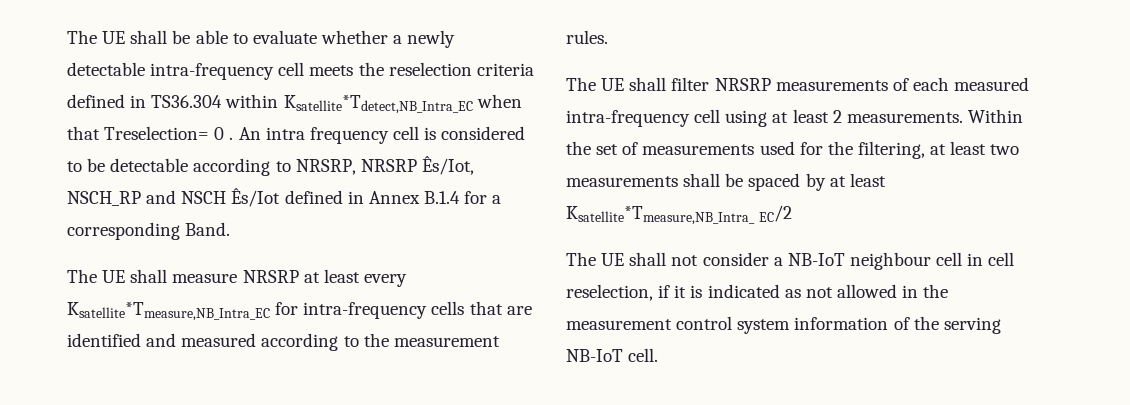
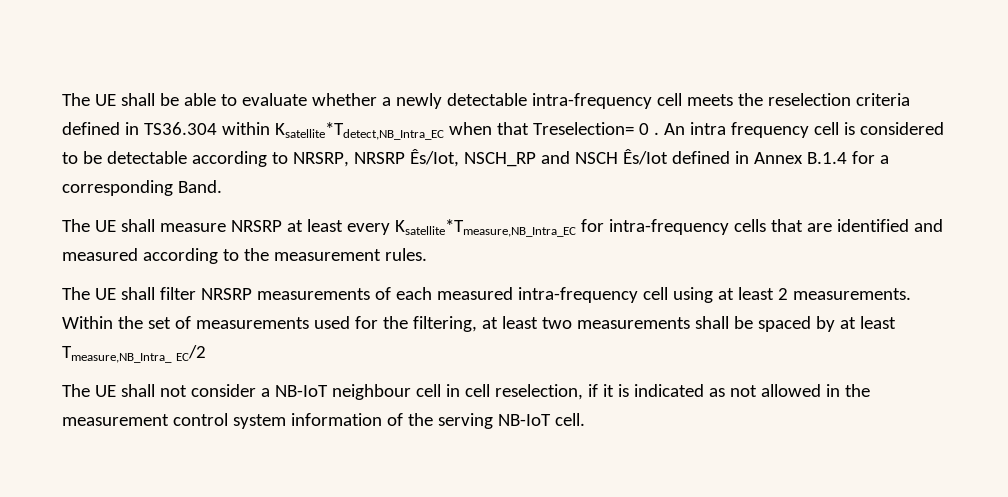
- Within the set of measurements used for the filtering, at least two measurements shall be spaced by at least Ksatellite*Tmeasure,NB_Intra_ EC/2
+ Within the set of measurements used for the filtering, at least two measurements shall be spaced by at least Tmeasure,NB_Intra_ EC/2

